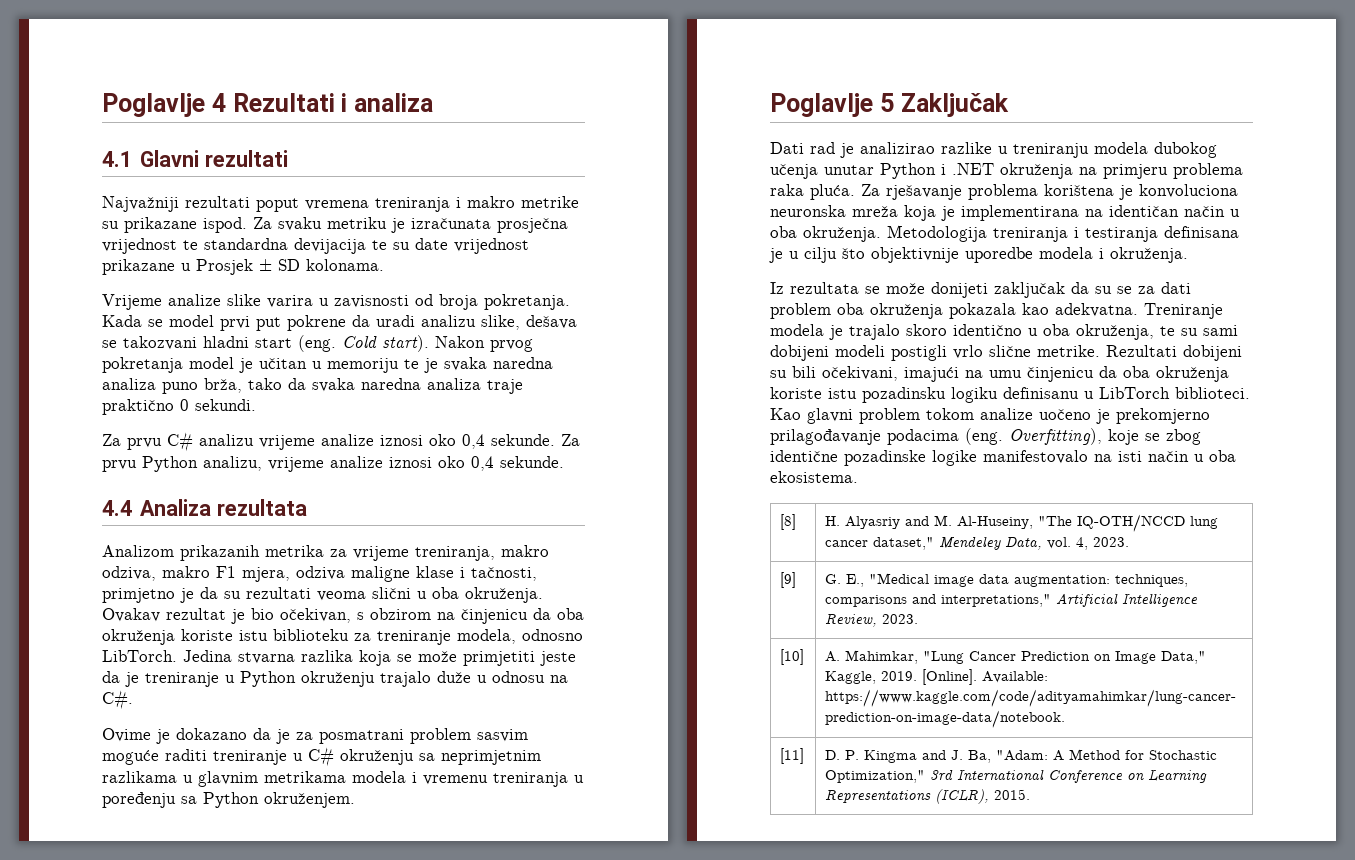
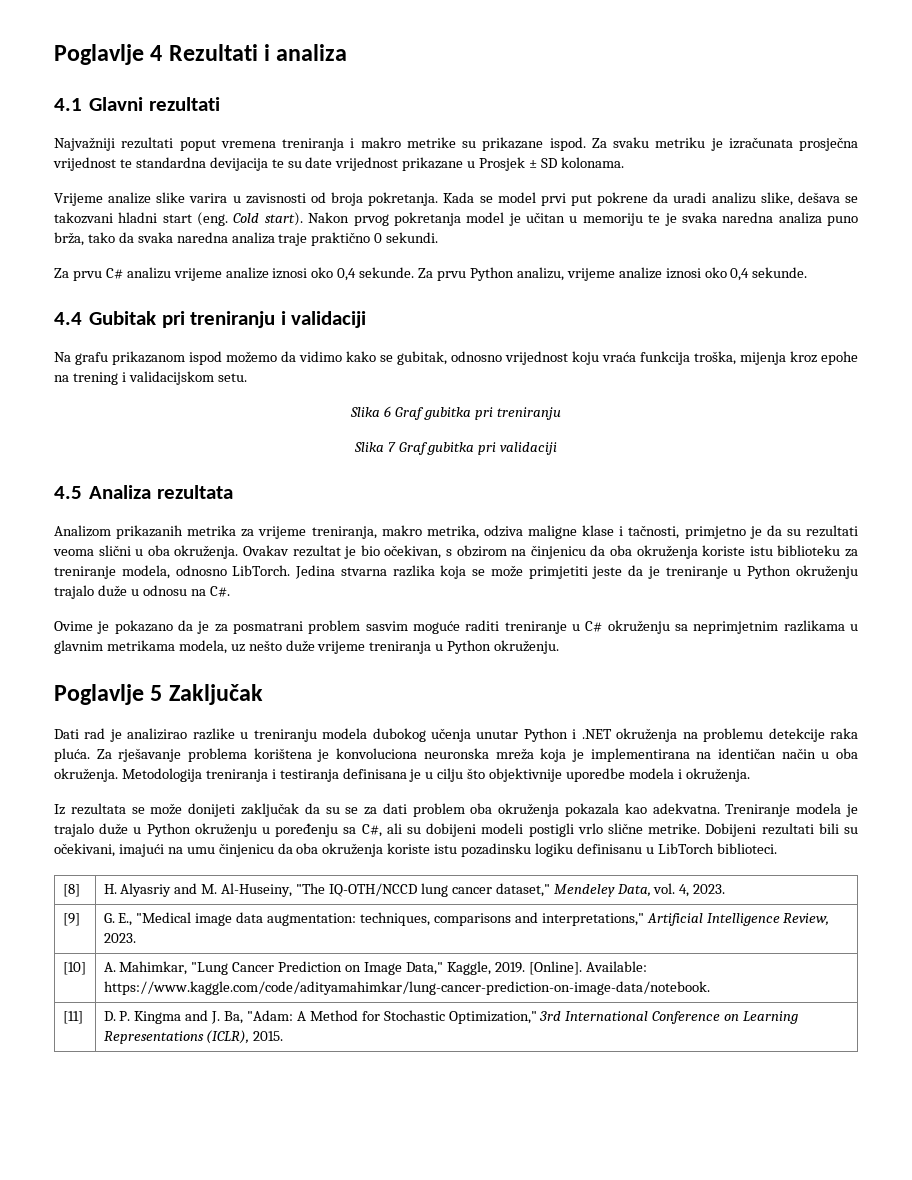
- 4.4 Analiza rezultata
+ 4.4 Gubitak pri treniranju i validaciji
+ Na grafu prikazanom ispod možemo da vidimo kako se gubitak, odnosno vrijednost koju vraća funkcija troška, mijenja kroz epohe na trening i validacijskom setu.
+ Slika 6 Graf gubitka pri treniranju
+ Slika 7 Graf gubitka pri validaciji
+ 4.5 Analiza rezultata
- Analizom prikazanih metrika za vrijeme treniranja, makro odziva, makro F1 mjera, odziva maligne klase i tačnosti, primjetno je da su rezultati veoma slični u oba okruženja.
+ Analizom prikazanih metrika za vrijeme treniranja, makro metrika, odziva maligne klase i tačnosti, primjetno je da su rezultati veoma slični u oba okruženja.
- Ovime je dokazano da je za posmatrani problem sasvim moguće raditi treniranje u C# okruženju sa neprimjetnim razlikama u glavnim metrikama modela i vremenu treniranja u poređenju sa Python okruženjem.
+ Ovime je pokazano da je za posmatrani problem sasvim moguće raditi treniranje u C# okruženju sa neprimjetnim razlikama u glavnim metrikama modela, uz nešto duže vrijeme treniranja u Python okruženju.
- Dati rad je analizirao razlike u treniranju modela dubokog učenja unutar Python i .NET okruženja na primjeru problema raka pluća.
+ Dati rad je analizirao razlike u treniranju modela dubokog učenja unutar Python i .NET okruženja na problemu detekcije raka pluća.
- Treniranje modela je trajalo skoro identično u oba okruženja, te su sami dobijeni modeli postigli vrlo slične metrike.
+ Treniranje modela je trajalo duže u Python okruženju u poređenju sa C#, ali su dobijeni modeli postigli vrlo slične metrike.
- Rezultati dobijeni su bili očekivani, imajući na umu činjenicu da oba okruženja koriste istu pozadinsku logiku definisanu u LibTorch biblioteci. Kao glavni problem tokom analize uočeno je prekomjerno prilagođavanje podacima (eng. Overfitting), koje se zbog identične pozadinske logike manifestovalo na isti način u oba ekosistema.
+ Dobijeni rezultati bili su očekivani, imajući na umu činjenicu da oba okruženja koriste istu pozadinsku logiku definisanu u LibTorch biblioteci.

